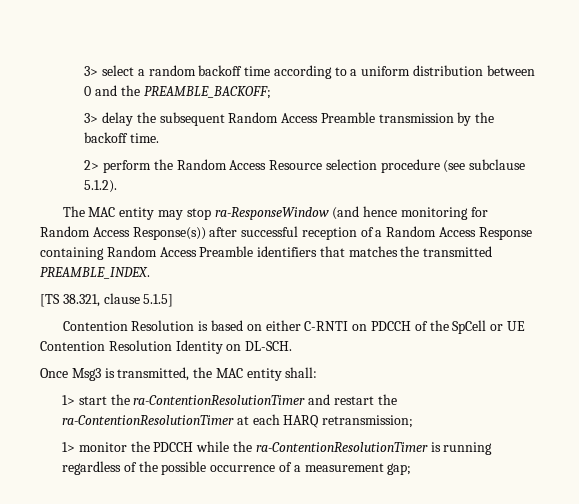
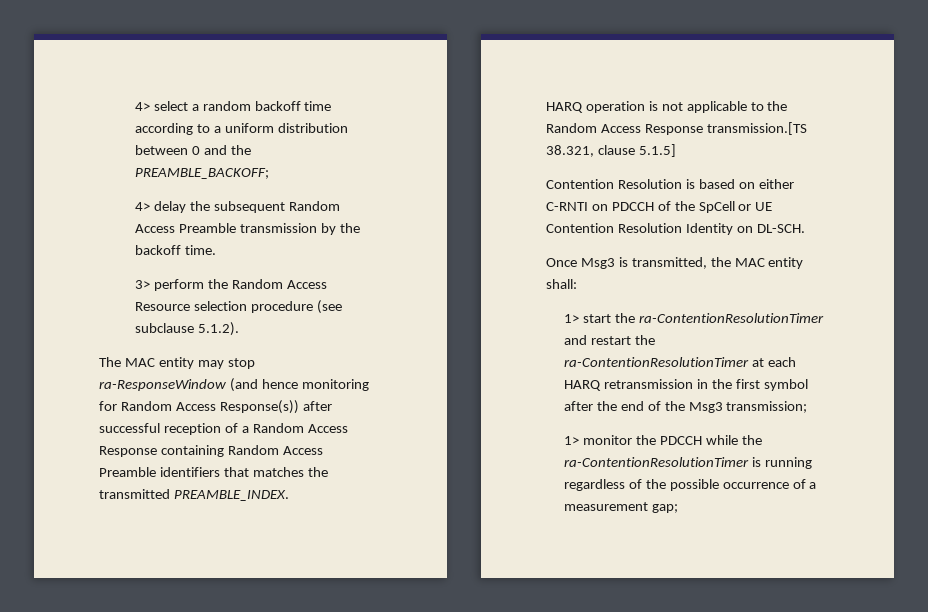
- 3> select a random backoff time according to a uniform distribution between 0 and the PREAMBLE_BACKOFF;
+ 4> select a random backoff time according to a uniform distribution between 0 and the PREAMBLE_BACKOFF;
- 3> delay the subsequent Random Access Preamble transmission by the backoff time.
+ 4> delay the subsequent Random Access Preamble transmission by the backoff time.
- 2> perform the Random Access Resource selection procedure (see subclause 5.1.2).
+ 3> perform the Random Access Resource selection procedure (see subclause 5.1.2).
- [TS 38.321, clause 5.1.5]
+ HARQ operation is not applicable to the Random Access Response transmission.[TS 38.321, clause 5.1.5]
- 1> start the ra-ContentionResolutionTimer and restart the ra-ContentionResolutionTimer at each HARQ retransmission;
+ 1> start the ra-ContentionResolutionTimer and restart the ra-ContentionResolutionTimer at each HARQ retransmission in the first symbol after the end of the Msg3 transmission;

